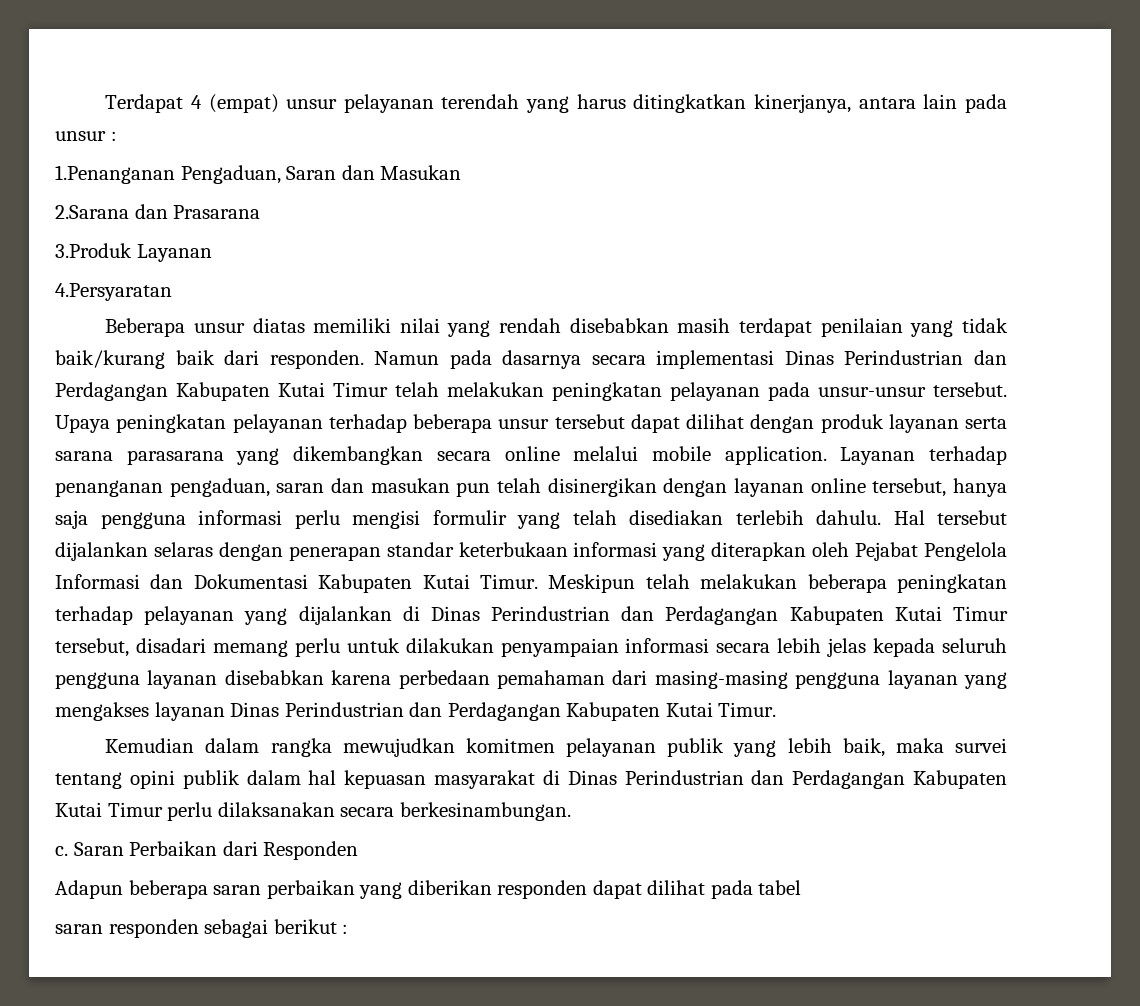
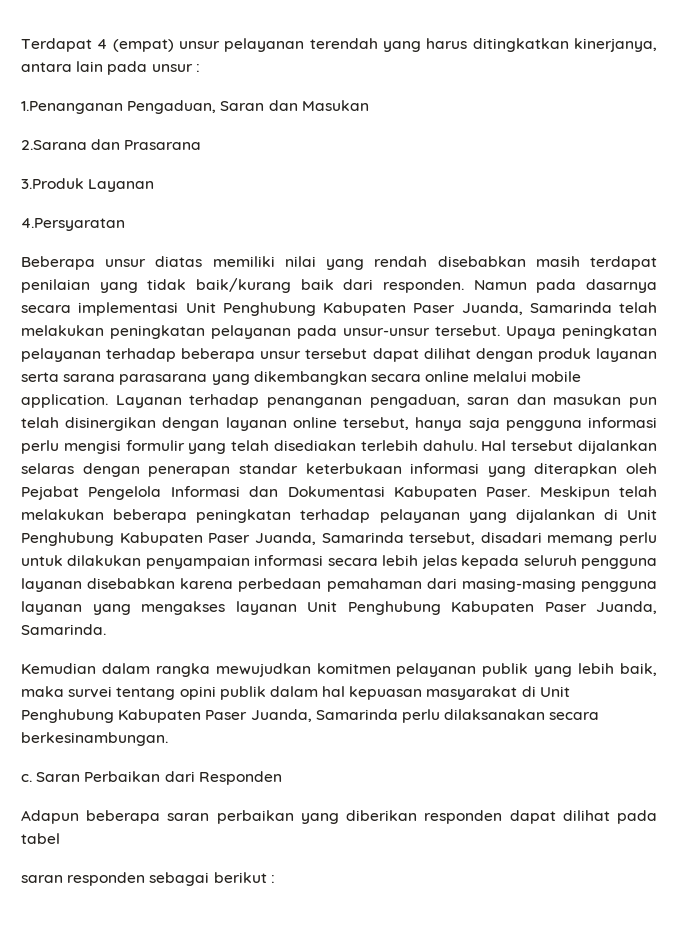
- Namun pada dasarnya secara implementasi Dinas Perindustrian dan Perdagangan Kabupaten Kutai Timur telah melakukan peningkatan pelayanan pada unsur-unsur tersebut.
+ Namun pada dasarnya secara implementasi Unit Penghubung Kabupaten Paser Juanda, Samarinda telah melakukan peningkatan pelayanan pada unsur-unsur tersebut.
- Hal tersebut dijalankan selaras dengan penerapan standar keterbukaan informasi yang diterapkan oleh Pejabat Pengelola Informasi dan Dokumentasi Kabupaten Kutai Timur.
+ Hal tersebut dijalankan selaras dengan penerapan standar keterbukaan informasi yang diterapkan oleh Pejabat Pengelola Informasi dan Dokumentasi Kabupaten Paser.
- Meskipun telah melakukan beberapa peningkatan terhadap pelayanan yang dijalankan di Dinas Perindustrian dan Perdagangan Kabupaten Kutai Timur tersebut, disadari memang perlu untuk dilakukan penyampaian informasi secara lebih jelas kepada seluruh pengguna layanan disebabkan karena perbedaan pemahaman dari masing-masing pengguna layanan yang mengakses layanan Dinas Perindustrian dan Perdagangan Kabupaten Kutai Timur.
+ Meskipun telah melakukan beberapa peningkatan terhadap pelayanan yang dijalankan di Unit Penghubung Kabupaten Paser Juanda, Samarinda tersebut, disadari memang perlu untuk dilakukan penyampaian informasi secara lebih jelas kepada seluruh pengguna layanan disebabkan karena perbedaan pemahaman dari masing-masing pengguna layanan yang mengakses layanan Unit Penghubung Kabupaten Paser Juanda, Samarinda.
- Kemudian dalam rangka mewujudkan komitmen pelayanan publik yang lebih baik, maka survei tentang opini publik dalam hal kepuasan masyarakat di Dinas Perindustrian dan Perdagangan Kabupaten Kutai Timur perlu dilaksanakan secara berkesinambungan.
+ Kemudian dalam rangka mewujudkan komitmen pelayanan publik yang lebih baik, maka survei tentang opini publik dalam hal kepuasan masyarakat di Unit Penghubung Kabupaten Paser Juanda, Samarinda perlu dilaksanakan secara berkesinambungan.

